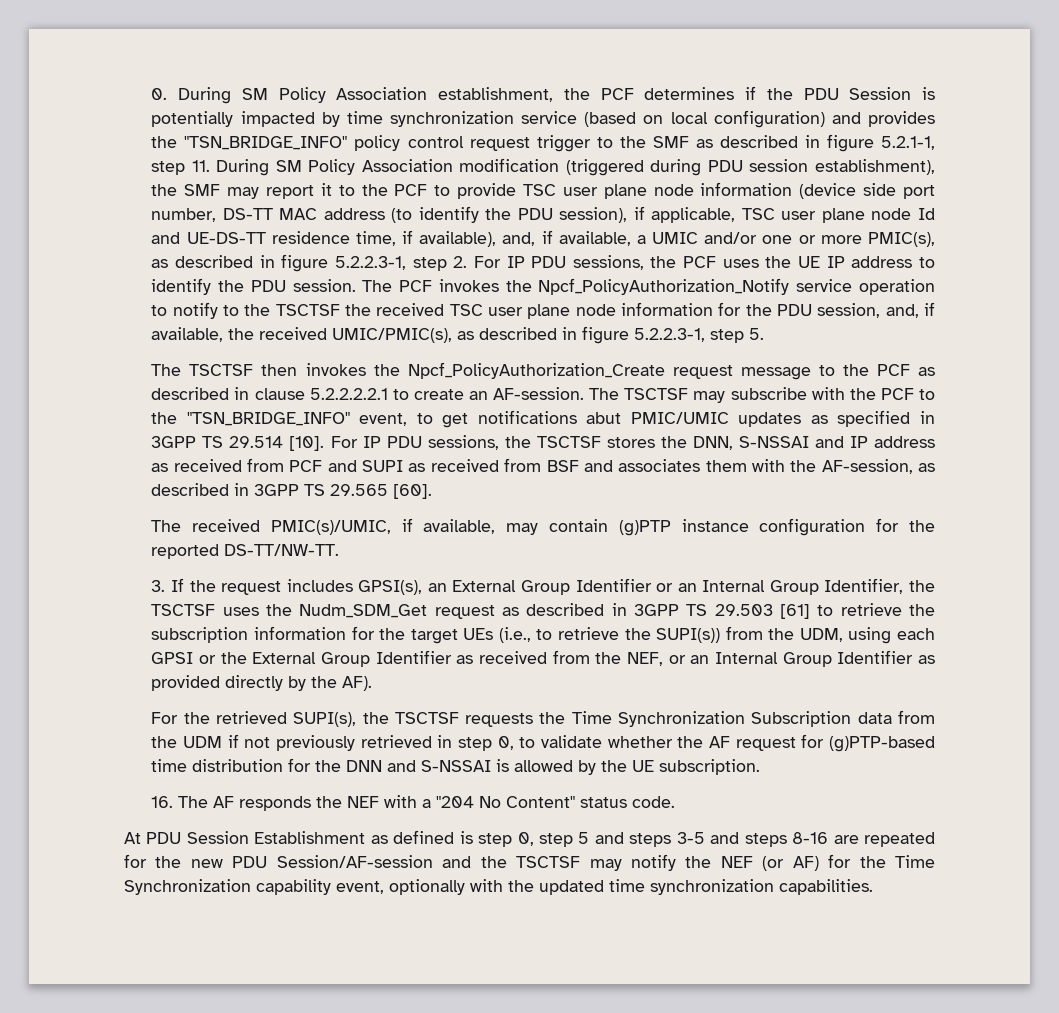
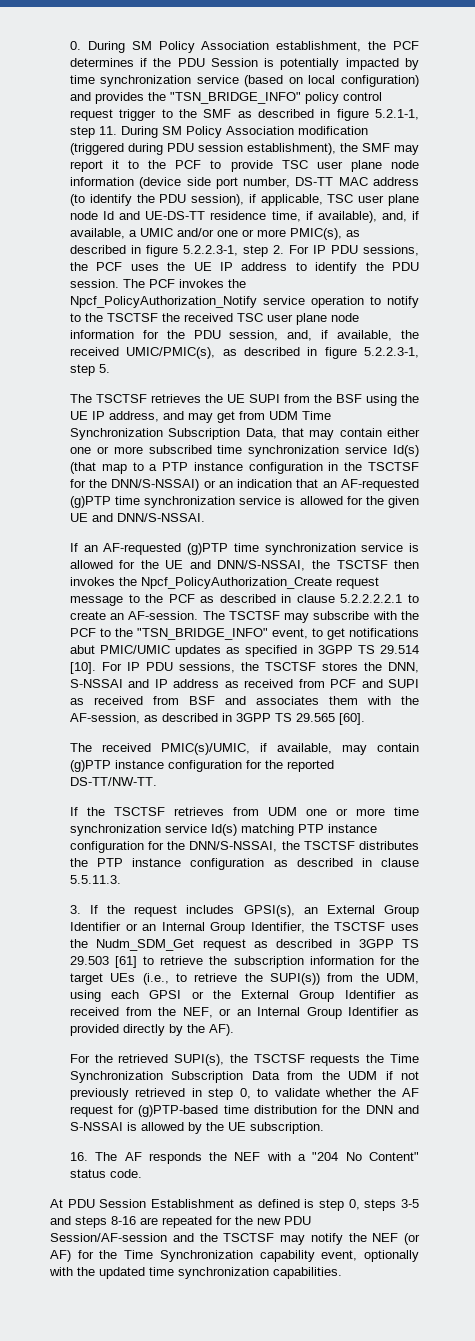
- The TSCTSF then invokes the Npcf_PolicyAuthorization_Create request message to the PCF as described in clause 5.2.2.2.2.1 to create an AF-session.
+ The TSCTSF retrieves the UE SUPI from the BSF using the UE IP address, and may get from UDM Time Synchronization Subscription Data, that may contain either one or more subscribed time synchronization service Id(s) (that map to a PTP instance configuration in the TSCTSF for the DNN/S-NSSAI) or an indication that an AF-requested (g)PTP time synchronization service is allowed for the given UE and DNN/S-NSSAI.
+ If an AF-requested (g)PTP time synchronization service is allowed for the UE and DNN/S-NSSAI, the TSCTSF then invokes the Npcf_PolicyAuthorization_Create request message to the PCF as described in clause 5.2.2.2.2.1 to create an AF-session.
+ If the TSCTSF retrieves from UDM one or more time synchronization service Id(s) matching PTP instance configuration for the DNN/S-NSSAI, the TSCTSF distributes the PTP instance configuration as described in clause 5.5.11.3.
- For the retrieved SUPI(s), the TSCTSF requests the Time Synchronization Subscription data from the UDM if not previously retrieved in step 0, to validate whether the AF request for (g)PTP-based time distribution for the DNN and S-NSSAI is allowed by the UE subscription.
+ For the retrieved SUPI(s), the TSCTSF requests the Time Synchronization Subscription Data from the UDM if not previously retrieved in step 0, to validate whether the AF request for (g)PTP-based time distribution for the DNN and S-NSSAI is allowed by the UE subscription.
- At PDU Session Establishment as defined is step 0, step 5 and steps 3-5 and steps 8-16 are repeated for the new PDU Session/AF-session and the TSCTSF may notify the NEF (or AF) for the Time Synchronization capability event, optionally with the updated time synchronization capabilities.
+ At PDU Session Establishment as defined is step 0, steps 3-5 and steps 8-16 are repeated for the new PDU Session/AF-session and the TSCTSF may notify the NEF (or AF) for the Time Synchronization capability event, optionally with the updated time synchronization capabilities.

